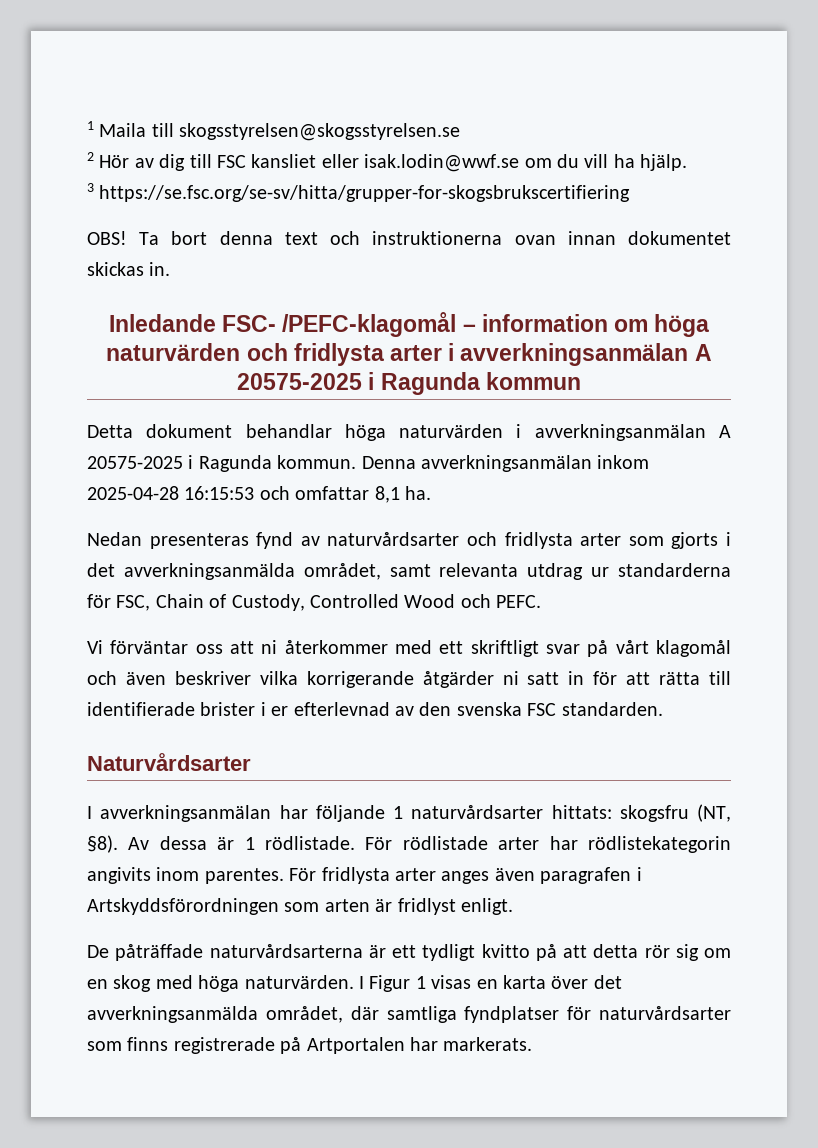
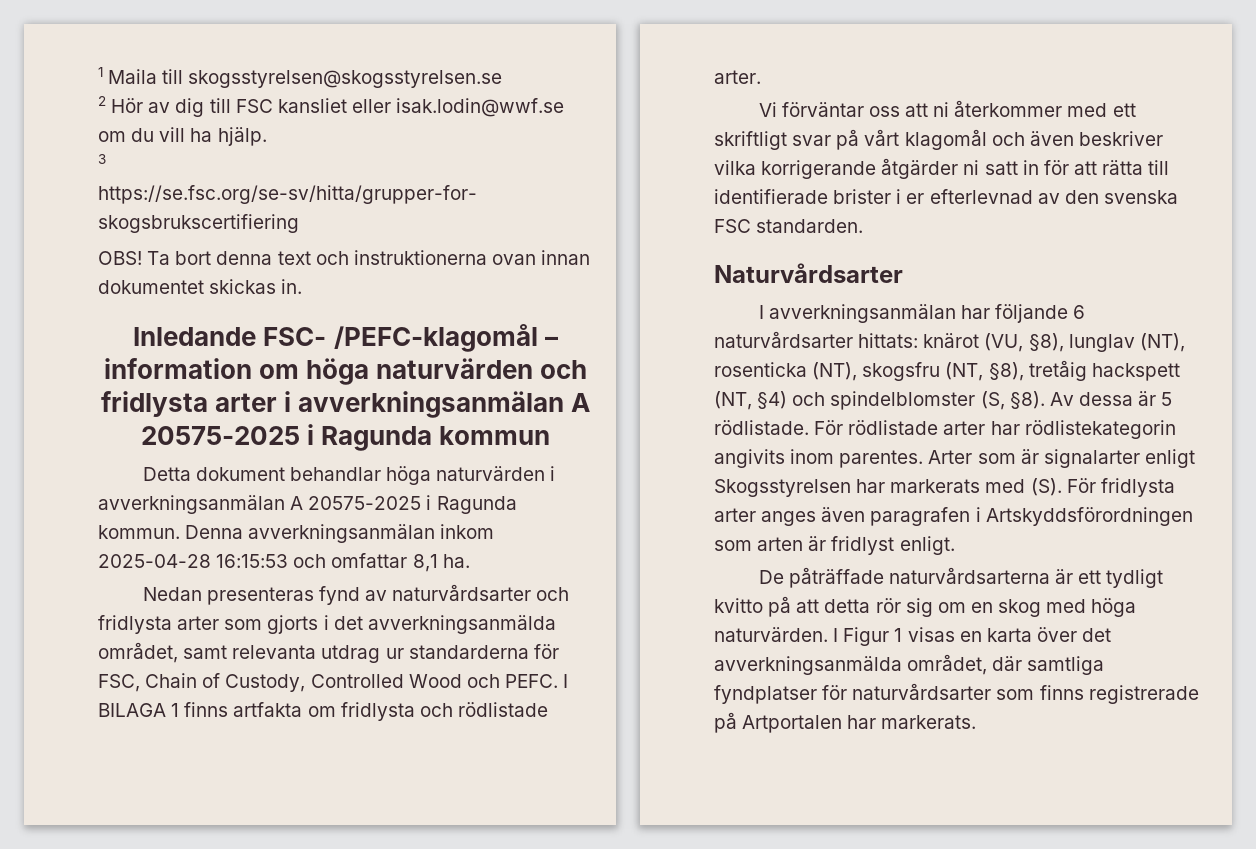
+ I BILAGA 1 finns artfakta om fridlysta och rödlistade arter.
- I avverkningsanmälan har följande 1 naturvårdsarter hittats: skogsfru (NT, §8).
+ I avverkningsanmälan har följande 6 naturvårdsarter hittats: knärot (VU, §8), lunglav (NT), rosenticka (NT), skogsfru (NT, §8), tretåig hackspett (NT, §4) och spindelblomster (S, §8).
- Av dessa är 1 rödlistade.
+ Av dessa är 5 rödlistade.
- För fridlysta arter anges även paragrafen i Artskyddsförordningen som arten är fridlyst enligt.
+ Arter som är signalarter enligt Skogsstyrelsen har markerats med (S). För fridlysta arter anges även paragrafen i Artskyddsförordningen som arten är fridlyst enligt.

